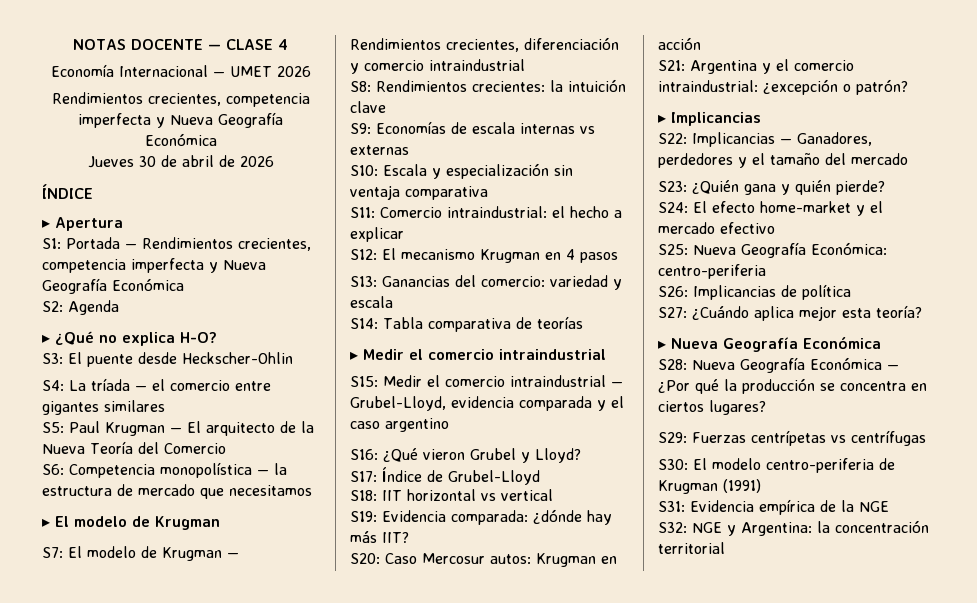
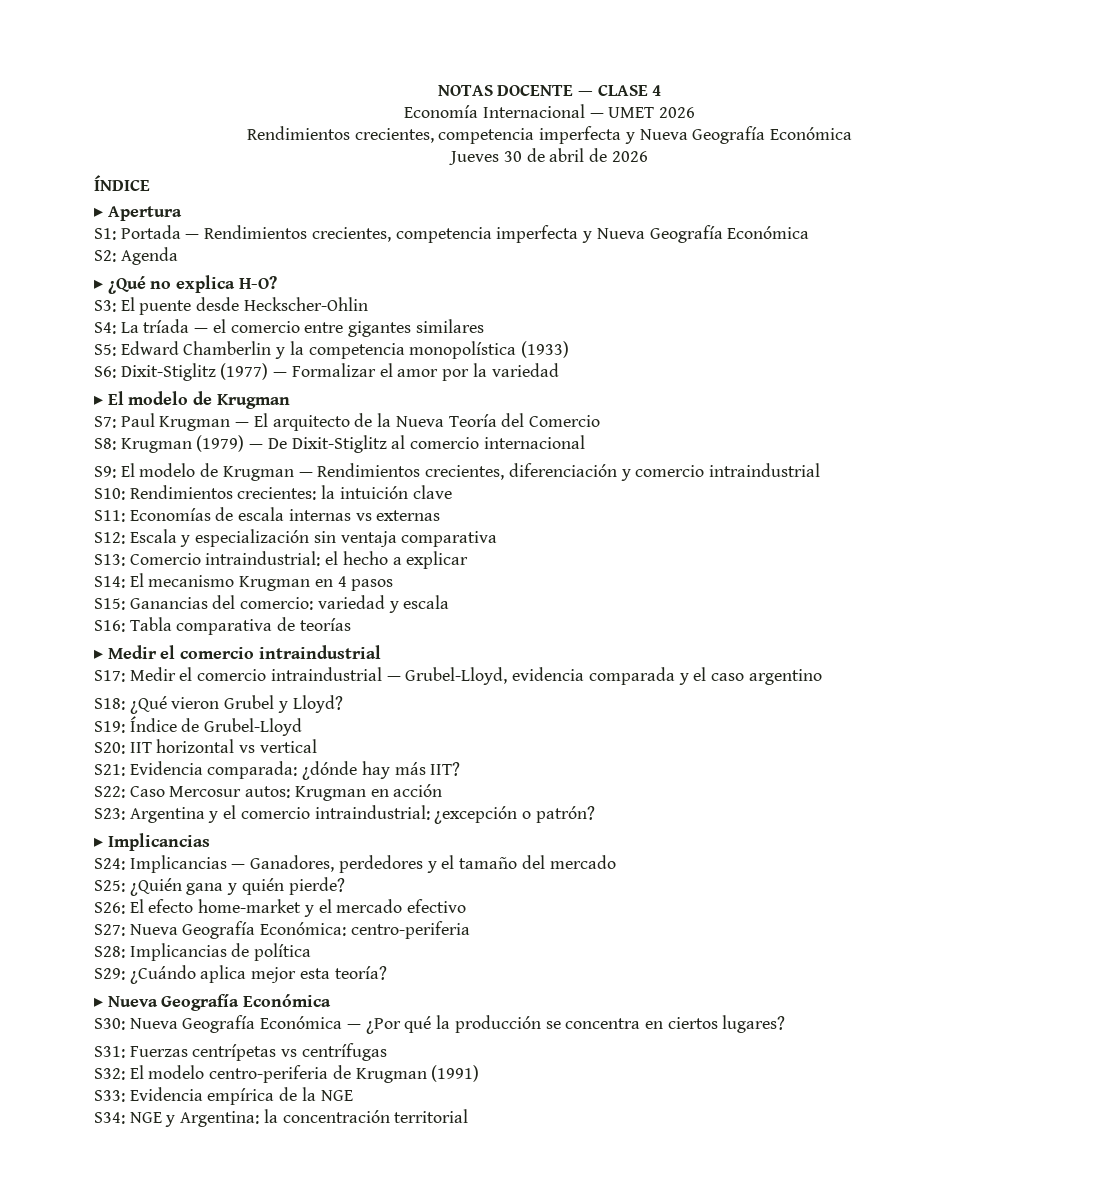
- S5: Paul Krugman — El arquitecto de la Nueva Teoría del Comercio
+ S5: Edward Chamberlin y la competencia monopolística (1933)
+ S6: Dixit-Stiglitz (1977) — Formalizar el amor por la variedad
+ ▸ El modelo de Krugman
+ S7: Paul Krugman — El arquitecto de la Nueva Teoría del Comercio
- S6: Competencia monopolística — la estructura de mercado que necesitamos
- ▸ El modelo de Krugman
- S7: El modelo de Krugman — Rendimientos crecientes, diferenciación y comercio intraindustrial
+ S8: Krugman (1979) — De Dixit-Stiglitz al comercio internacional
+ S9: El modelo de Krugman — Rendimientos crecientes, diferenciación y comercio intraindustrial
- S8: Rendimientos crecientes: la intuición clave
+ S10: Rendimientos crecientes: la intuición clave
- S9: Economías de escala internas vs externas
+ S11: Economías de escala internas vs externas
- S10: Escala y especialización sin ventaja comparativa
+ S12: Escala y especialización sin ventaja comparativa
- S11: Comercio intraindustrial: el hecho a explicar
+ S13: Comercio intraindustrial: el hecho a explicar
- S12: El mecanismo Krugman en 4 pasos
+ S14: El mecanismo Krugman en 4 pasos
- S13: Ganancias del comercio: variedad y escala
+ S15: Ganancias del comercio: variedad y escala
- S14: Tabla comparativa de teorías
+ S16: Tabla comparativa de teorías
- S15: Medir el comercio intraindustrial — Grubel-Lloyd, evidencia comparada y el caso argentino
+ S17: Medir el comercio intraindustrial — Grubel-Lloyd, evidencia comparada y el caso argentino
- S16: ¿Qué vieron Grubel y Lloyd?
+ S18: ¿Qué vieron Grubel y Lloyd?
- S17: Índice de Grubel-Lloyd
+ S19: Índice de Grubel-Lloyd
- S18: IIT horizontal vs vertical
+ S20: IIT horizontal vs vertical
- S19: Evidencia comparada: ¿dónde hay más IIT?
+ S21: Evidencia comparada: ¿dónde hay más IIT?
- S20: Caso Mercosur autos: Krugman en acción
+ S22: Caso Mercosur autos: Krugman en acción
- S21: Argentina y el comercio intraindustrial: ¿excepción o patrón?
+ S23: Argentina y el comercio intraindustrial: ¿excepción o patrón?
- S22: Implicancias — Ganadores, perdedores y el tamaño del mercado
+ S24: Implicancias — Ganadores, perdedores y el tamaño del mercado
- S23: ¿Quién gana y quién pierde?
+ S25: ¿Quién gana y quién pierde?
- S24: El efecto home-market y el mercado efectivo
+ S26: El efecto home-market y el mercado efectivo
- S25: Nueva Geografía Económica: centro-periferia
+ S27: Nueva Geografía Económica: centro-periferia
- S26: Implicancias de política
+ S28: Implicancias de política
- S27: ¿Cuándo aplica mejor esta teoría?
+ S29: ¿Cuándo aplica mejor esta teoría?
- S28: Nueva Geografía Económica — ¿Por qué la producción se concentra en ciertos lugares?
+ S30: Nueva Geografía Económica — ¿Por qué la producción se concentra en ciertos lugares?
- S29: Fuerzas centrípetas vs centrífugas
+ S31: Fuerzas centrípetas vs centrífugas
- S30: El modelo centro-periferia de Krugman (1991)
+ S32: El modelo centro-periferia de Krugman (1991)
- S31: Evidencia empírica de la NGE
+ S33: Evidencia empírica de la NGE
- S32: NGE y Argentina: la concentración territorial
+ S34: NGE y Argentina: la concentración territorial

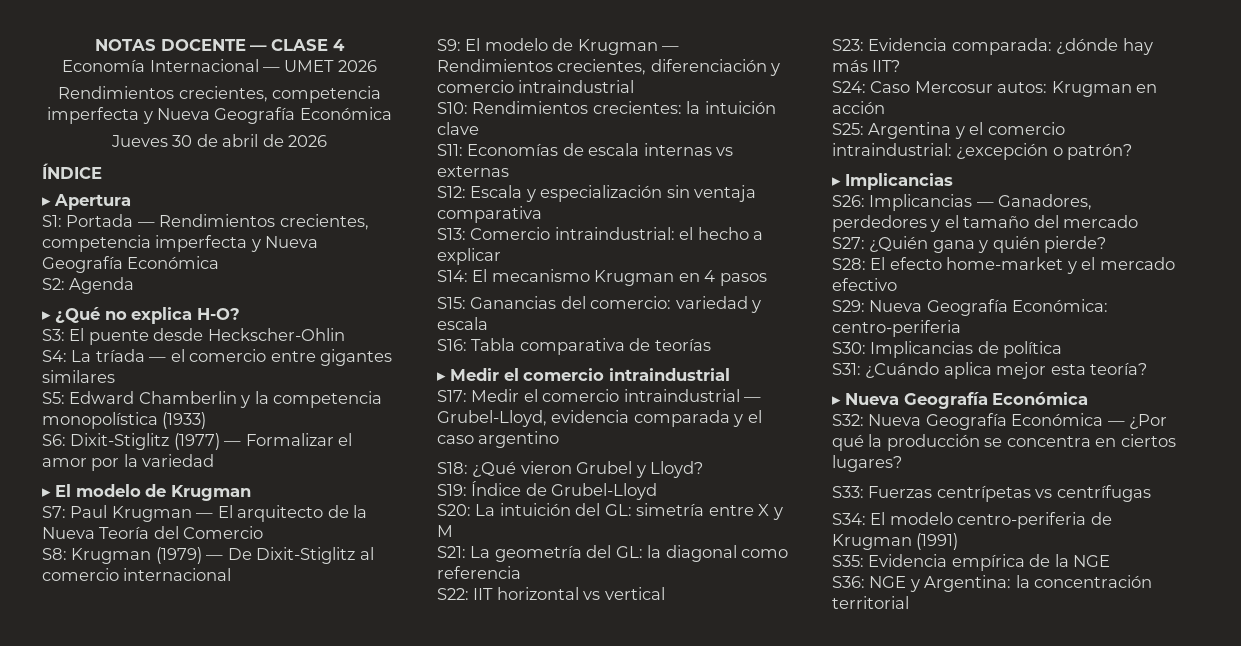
- S20: IIT horizontal vs vertical
+ S20: La intuición del GL: simetría entre X y M
+ S21: La geometría del GL: la diagonal como referencia
+ S22: IIT horizontal vs vertical
- S21: Evidencia comparada: ¿dónde hay más IIT?
+ S23: Evidencia comparada: ¿dónde hay más IIT?
- S22: Caso Mercosur autos: Krugman en acción
+ S24: Caso Mercosur autos: Krugman en acción
- S23: Argentina y el comercio intraindustrial: ¿excepción o patrón?
+ S25: Argentina y el comercio intraindustrial: ¿excepción o patrón?
- S24: Implicancias — Ganadores, perdedores y el tamaño del mercado
+ S26: Implicancias — Ganadores, perdedores y el tamaño del mercado
- S25: ¿Quién gana y quién pierde?
+ S27: ¿Quién gana y quién pierde?
- S26: El efecto home-market y el mercado efectivo
+ S28: El efecto home-market y el mercado efectivo
- S27: Nueva Geografía Económica: centro-periferia
+ S29: Nueva Geografía Económica: centro-periferia
- S28: Implicancias de política
+ S30: Implicancias de política
- S29: ¿Cuándo aplica mejor esta teoría?
+ S31: ¿Cuándo aplica mejor esta teoría?
- S30: Nueva Geografía Económica — ¿Por qué la producción se concentra en ciertos lugares?
+ S32: Nueva Geografía Económica — ¿Por qué la producción se concentra en ciertos lugares?
- S31: Fuerzas centrípetas vs centrífugas
+ S33: Fuerzas centrípetas vs centrífugas
- S32: El modelo centro-periferia de Krugman (1991)
+ S34: El modelo centro-periferia de Krugman (1991)
- S33: Evidencia empírica de la NGE
+ S35: Evidencia empírica de la NGE
- S34: NGE y Argentina: la concentración territorial
+ S36: NGE y Argentina: la concentración territorial

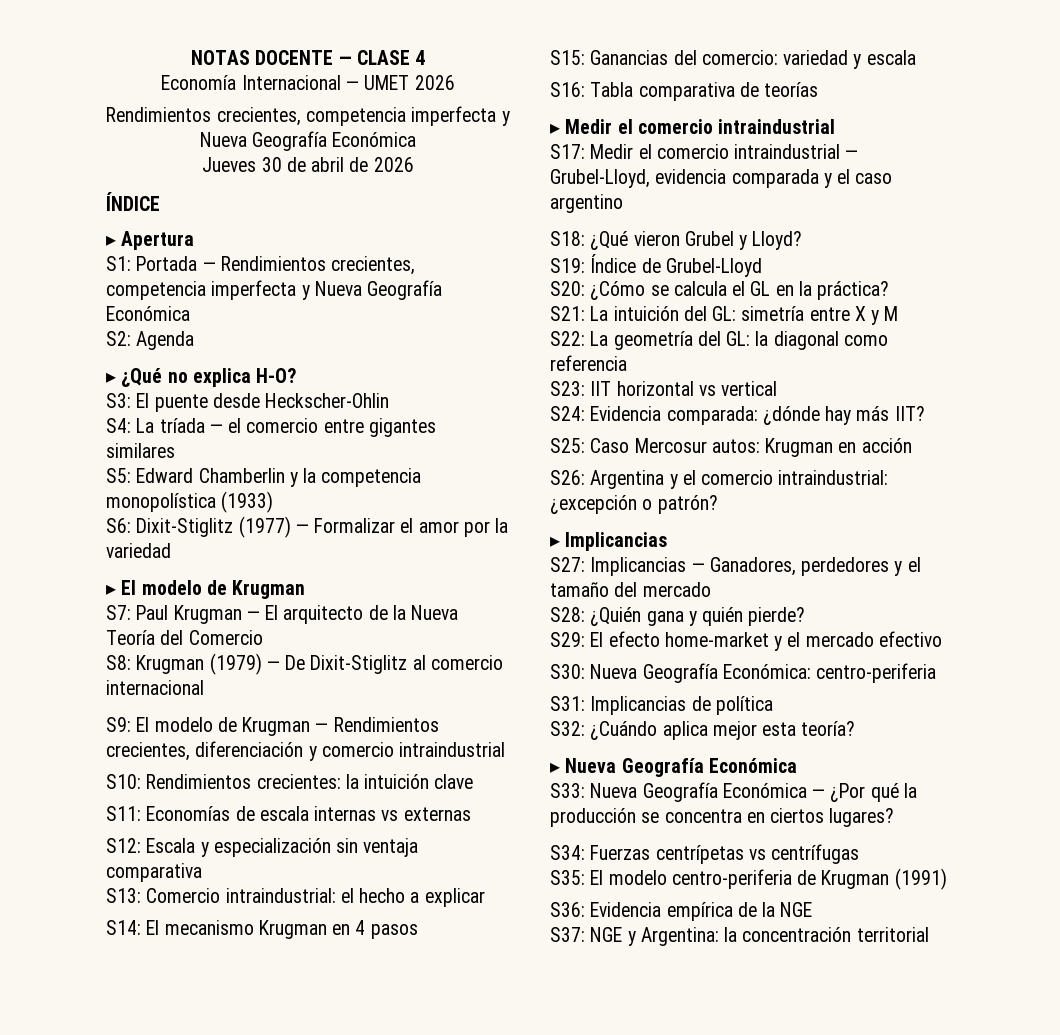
- S20: La intuición del GL: simetría entre X y M
+ S20: ¿Cómo se calcula el GL en la práctica?
+ S21: La intuición del GL: simetría entre X y M
- S21: La geometría del GL: la diagonal como referencia
+ S22: La geometría del GL: la diagonal como referencia
- S22: IIT horizontal vs vertical
+ S23: IIT horizontal vs vertical
- S23: Evidencia comparada: ¿dónde hay más IIT?
+ S24: Evidencia comparada: ¿dónde hay más IIT?
- S24: Caso Mercosur autos: Krugman en acción
+ S25: Caso Mercosur autos: Krugman en acción
- S25: Argentina y el comercio intraindustrial: ¿excepción o patrón?
+ S26: Argentina y el comercio intraindustrial: ¿excepción o patrón?
- S26: Implicancias — Ganadores, perdedores y el tamaño del mercado
+ S27: Implicancias — Ganadores, perdedores y el tamaño del mercado
- S27: ¿Quién gana y quién pierde?
+ S28: ¿Quién gana y quién pierde?
- S28: El efecto home-market y el mercado efectivo
+ S29: El efecto home-market y el mercado efectivo
- S29: Nueva Geografía Económica: centro-periferia
+ S30: Nueva Geografía Económica: centro-periferia
- S30: Implicancias de política
+ S31: Implicancias de política
- S31: ¿Cuándo aplica mejor esta teoría?
+ S32: ¿Cuándo aplica mejor esta teoría?
- S32: Nueva Geografía Económica — ¿Por qué la producción se concentra en ciertos lugares?
+ S33: Nueva Geografía Económica — ¿Por qué la producción se concentra en ciertos lugares?
- S33: Fuerzas centrípetas vs centrífugas
+ S34: Fuerzas centrípetas vs centrífugas
- S34: El modelo centro-periferia de Krugman (1991)
+ S35: El modelo centro-periferia de Krugman (1991)
- S35: Evidencia empírica de la NGE
+ S36: Evidencia empírica de la NGE
- S36: NGE y Argentina: la concentración territorial
+ S37: NGE y Argentina: la concentración territorial

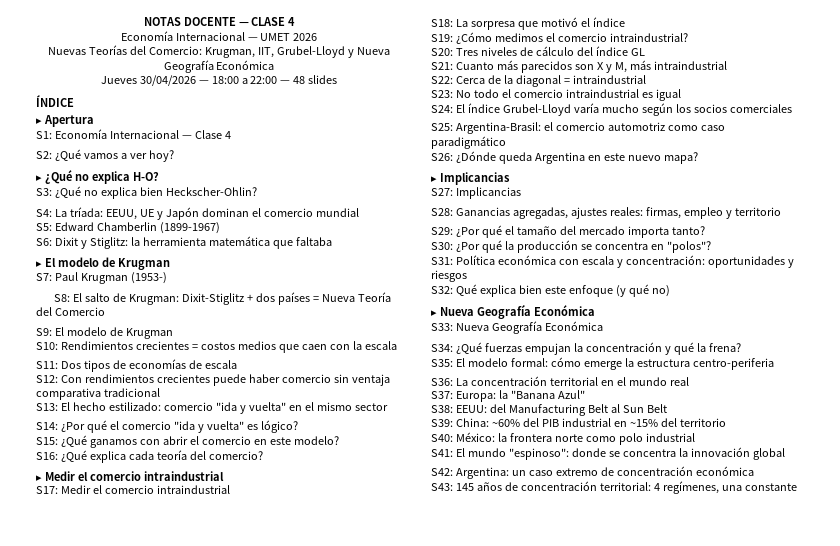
  Economía Internacional — UMET 2026
- Rendimientos crecientes, competencia imperfecta y Nueva Geografía Económica
+ Nuevas Teorías del Comercio: Krugman, IIT, Grubel-Lloyd y Nueva Geografía Económica
- Jueves 30 de abril de 2026
+ Jueves 30/04/2026 — 18:00 a 22:00 — 48 slides
  ÍNDICE
  ▸ Apertura
- S1: Portada — Rendimientos crecientes, competencia imperfecta y Nueva Geografía Económica
- S2: Agenda
+ S1: Economía Internacional — Clase 4
+ S2: ¿Qué vamos a ver hoy?
- S3: El puente desde Heckscher-Ohlin
- S4: La tríada — el comercio entre gigantes similares
- S5: Edward Chamberlin y la competencia monopolística (1933)
- S6: Dixit-Stiglitz (1977) — Formalizar el amor por la variedad
+ S3: ¿Qué no explica bien Heckscher-Ohlin?
+ S4: La tríada: EEUU, UE y Japón dominan el comercio mundial
+ S5: Edward Chamberlin (1899-1967)
+ S6: Dixit y Stiglitz: la herramienta matemática que faltaba
- S7: Paul Krugman — El arquitecto de la Nueva Teoría del Comercio
- S8: Krugman (1979) — De Dixit-Stiglitz al comercio internacional
+ S7: Paul Krugman (1953-)
+ S8: El salto de Krugman: Dixit-Stiglitz + dos países = Nueva Teoría del Comercio
- S9: El modelo de Krugman — Rendimientos crecientes, diferenciación y comercio intraindustrial
- S10: Rendimientos crecientes: la intuición clave
- S11: Economías de escala internas vs externas
- S12: Escala y especialización sin ventaja comparativa
+ S9: El modelo de Krugman
+ S10: Rendimientos crecientes = costos medios que caen con la escala
+ S11: Dos tipos de economías de escala
+ S12: Con rendimientos crecientes puede haber comercio sin ventaja comparativa tradicional
- S13: Comercio intraindustrial: el hecho a explicar
- S14: El mecanismo Krugman en 4 pasos
- S15: Ganancias del comercio: variedad y escala
- S16: Tabla comparativa de teorías
+ S13: El hecho estilizado: comercio "ida y vuelta" en el mismo sector
+ S14: ¿Por qué el comercio "ida y vuelta" es lógico?
+ S15: ¿Qué ganamos con abrir el comercio en este modelo?
+ S16: ¿Qué explica cada teoría del comercio?
- S17: Medir el comercio intraindustrial — Grubel-Lloyd, evidencia comparada y el caso argentino
- S18: ¿Qué vieron Grubel y Lloyd?
- S19: Índice de Grubel-Lloyd
- S20: ¿Cómo se calcula el GL en la práctica?
- S21: La intuición del GL: simetría entre X y M
- S22: La geometría del GL: la diagonal como referencia
- S23: IIT horizontal vs vertical
- S24: Evidencia comparada: ¿dónde hay más IIT?
- S25: Caso Mercosur autos: Krugman en acción
- S26: Argentina y el comercio intraindustrial: ¿excepción o patrón?
+ S17: Medir el comercio intraindustrial
+ S18: La sorpresa que motivó el índice
+ S19: ¿Cómo medimos el comercio intraindustrial?
+ S20: Tres niveles de cálculo del índice GL
+ S21: Cuanto más parecidos son X y M, más intraindustrial
+ S22: Cerca de la diagonal = intraindustrial
+ S23: No todo el comercio intraindustrial es igual
+ S24: El índice Grubel-Lloyd varía mucho según los socios comerciales
+ S25: Argentina-Brasil: el comercio automotriz como caso paradigmático
+ S26: ¿Dónde queda Argentina en este nuevo mapa?
  ▸ Implicancias
- S27: Implicancias — Ganadores, perdedores y el tamaño del mercado
- S28: ¿Quién gana y quién pierde?
- S29: El efecto home-market y el mercado efectivo
- S30: Nueva Geografía Económica: centro-periferia
- S31: Implicancias de política
- S32: ¿Cuándo aplica mejor esta teoría?
+ S27: Implicancias
+ S28: Ganancias agregadas, ajustes reales: firmas, empleo y territorio
+ S29: ¿Por qué el tamaño del mercado importa tanto?
+ S30: ¿Por qué la producción se concentra en "polos"?
+ S31: Política económica con escala y concentración: oportunidades y riesgos
+ S32: Qué explica bien este enfoque (y qué no)
- S33: Nueva Geografía Económica — ¿Por qué la producción se concentra en ciertos lugares?
- S34: Fuerzas centrípetas vs centrífugas
- S35: El modelo centro-periferia de Krugman (1991)
- S36: Evidencia empírica de la NGE
- S37: NGE y Argentina: la concentración territorial
+ S33: Nueva Geografía Económica
+ S34: ¿Qué fuerzas empujan la concentración y qué la frena?
+ S35: El modelo formal: cómo emerge la estructura centro-periferia
+ S36: La concentración territorial en el mundo real
+ S37: Europa: la "Banana Azul"
+ S38: EEUU: del Manufacturing Belt al Sun Belt
+ S39: China: ~60% del PIB industrial en ~15% del territorio
+ S40: México: la frontera norte como polo industrial
+ S41: El mundo "espinoso": donde se concentra la innovación global
+ S42: Argentina: un caso extremo de concentración económica
+ S43: 145 años de concentración territorial: 4 regímenes, una constante

